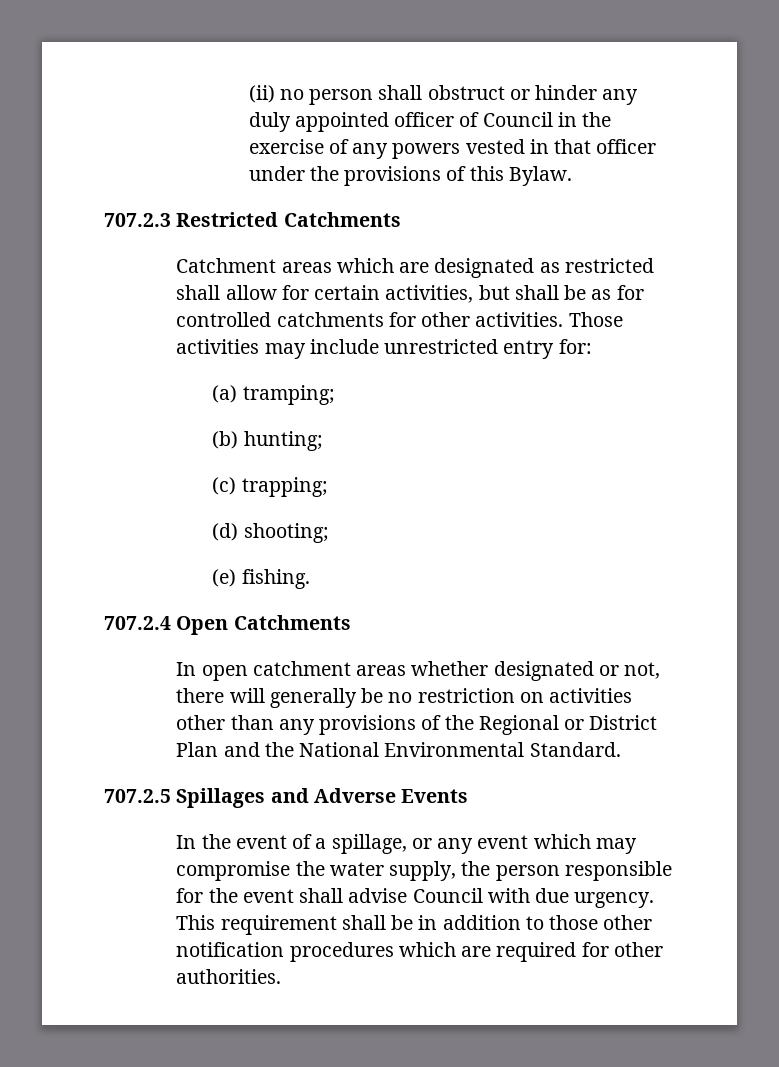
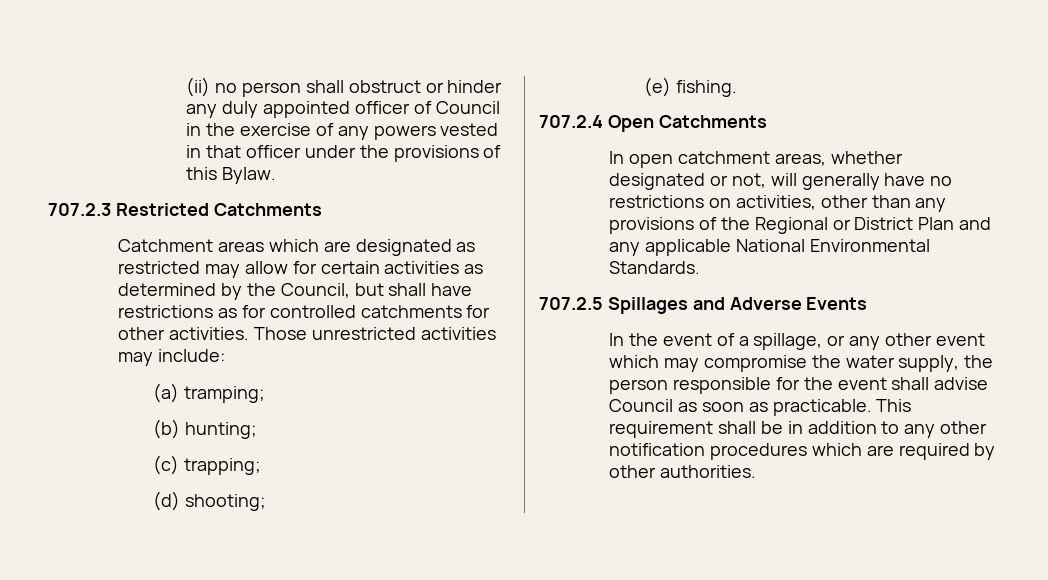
- Catchment areas which are designated as restricted shall allow for certain activities, but shall be as for controlled catchments for other activities.
+ Catchment areas which are designated as restricted may allow for certain activities as determined by the Council, but shall have restrictions as for controlled catchments for other activities.
- Those activities may include unrestricted entry for:
+ Those unrestricted activities may include:
- In open catchment areas whether designated or not, there will generally be no restriction on activities other than any provisions of the Regional or District Plan and the National Environmental Standard.
+ In open catchment areas, whether designated or not, will generally have no restrictions on activities, other than any provisions of the Regional or District Plan and any applicable National Environmental Standards.
- In the event of a spillage, or any event which may compromise the water supply, the person responsible for the event shall advise Council with due urgency.
+ In the event of a spillage, or any other event which may compromise the water supply, the person responsible for the event shall advise Council as soon as practicable.
- This requirement shall be in addition to those other notification procedures which are required for other authorities.
+ This requirement shall be in addition to any other notification procedures which are required by other authorities.

